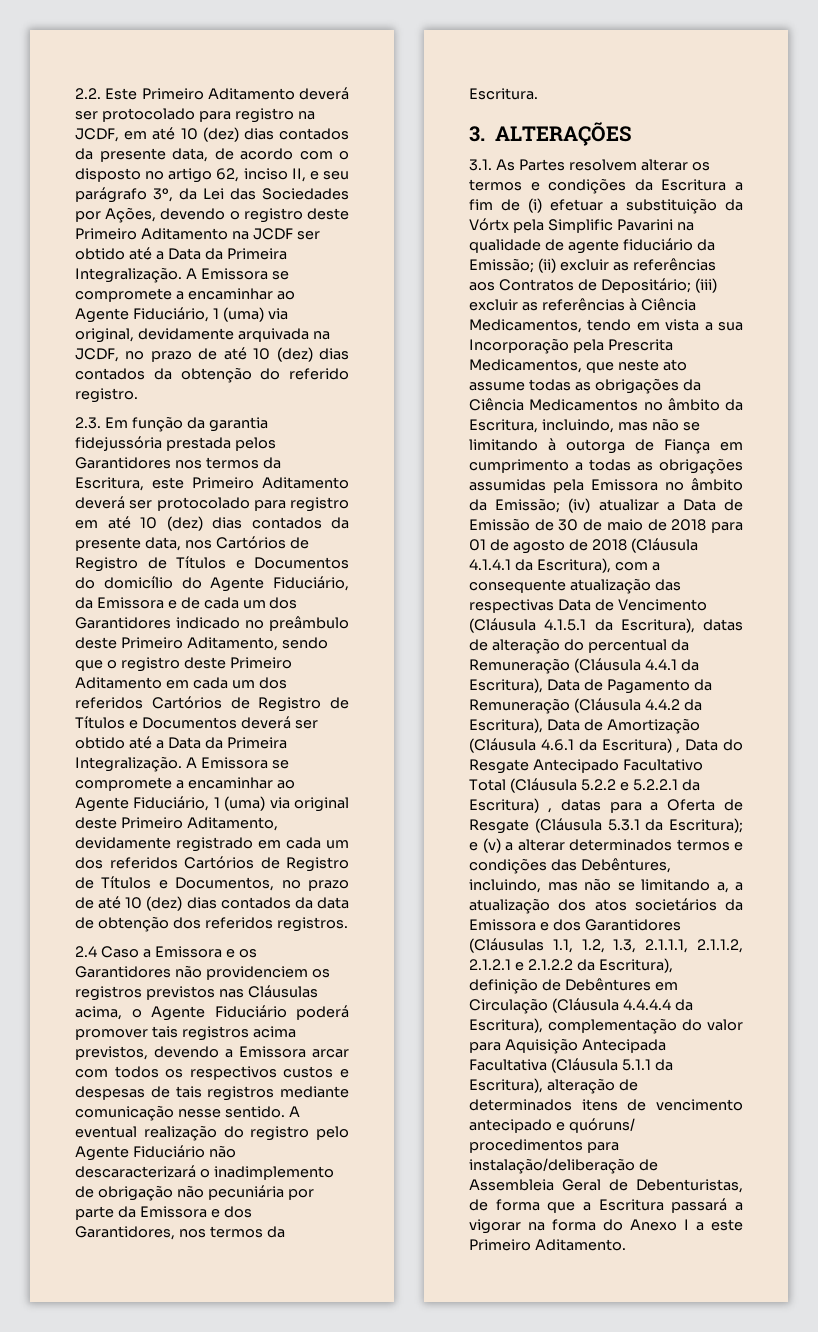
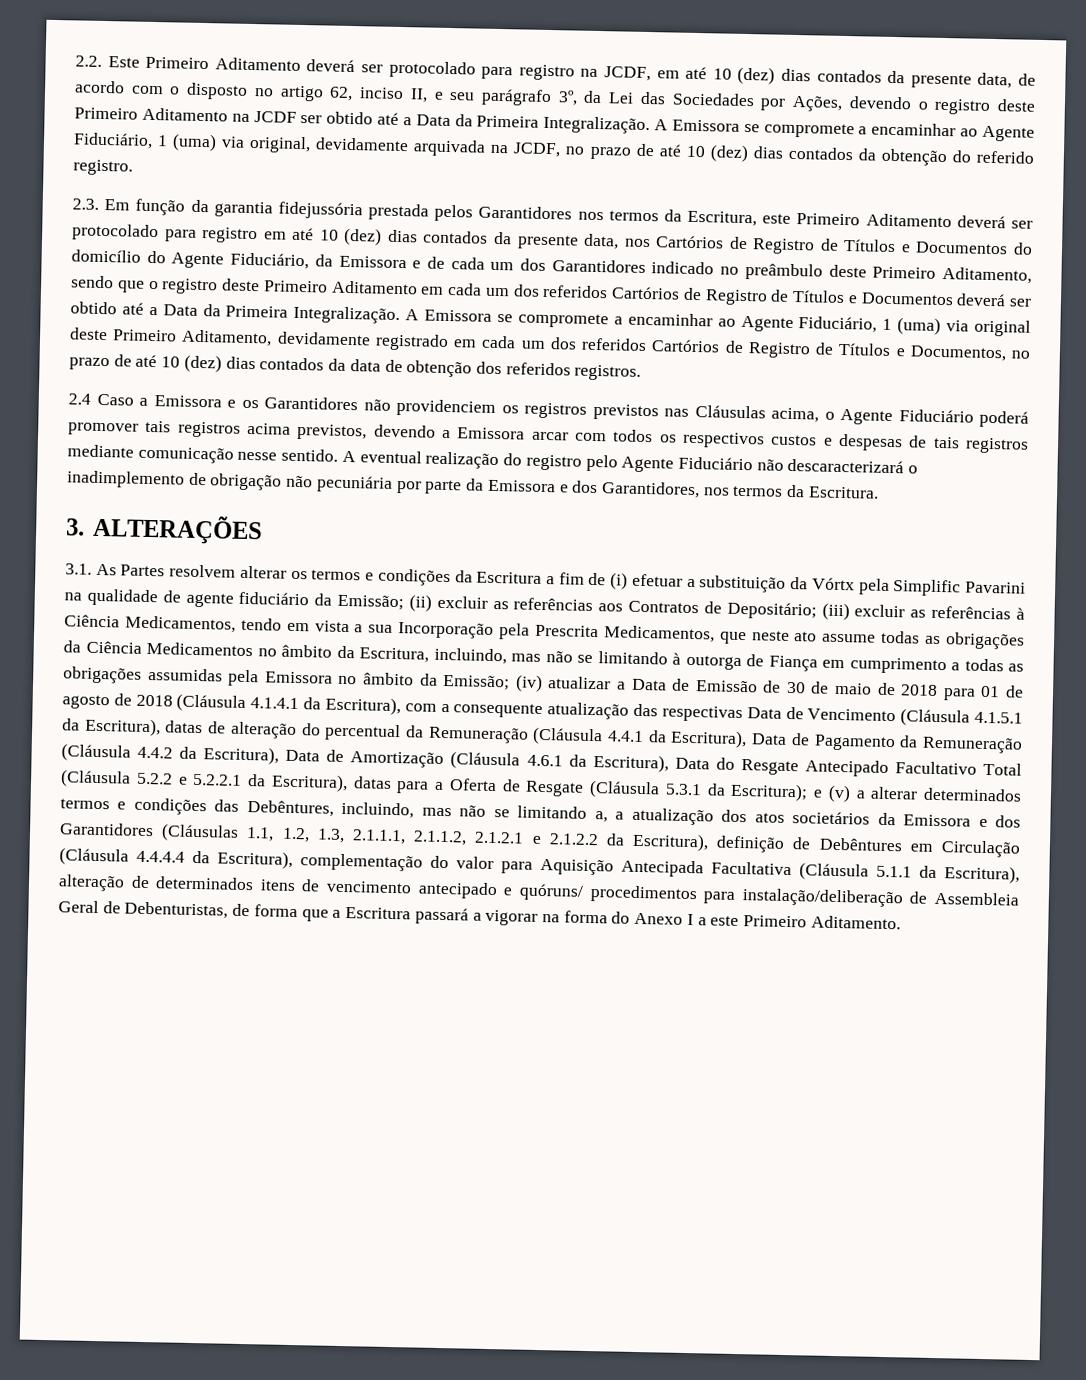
- (iv) atualizar a Data de Emissão de 30 de maio de 2018 para 01 de agosto de 2018 (Cláusula 4.1.4.1 da Escritura), com a consequente atualização das respectivas Data de Vencimento (Cláusula 4.1.5.1 da Escritura), datas de alteração do percentual da Remuneração (Cláusula 4.4.1 da Escritura), Data de Pagamento da Remuneração (Cláusula 4.4.2 da Escritura), Data de Amortização (Cláusula 4.6.1 da Escritura) , Data do Resgate Antecipado Facultativo Total (Cláusula 5.2.2 e 5.2.2.1 da Escritura) , datas para a Oferta de Resgate (Cláusula 5.3.1 da Escritura);
+ (iv) atualizar a Data de Emissão de 30 de maio de 2018 para 01 de agosto de 2018 (Cláusula 4.1.4.1 da Escritura), com a consequente atualização das respectivas Data de Vencimento (Cláusula 4.1.5.1 da Escritura), datas de alteração do percentual da Remuneração (Cláusula 4.4.1 da Escritura), Data de Pagamento da Remuneração (Cláusula 4.4.2 da Escritura), Data de Amortização (Cláusula 4.6.1 da Escritura), Data do Resgate Antecipado Facultativo Total (Cláusula 5.2.2 e 5.2.2.1 da Escritura), datas para a Oferta de Resgate (Cláusula 5.3.1 da Escritura);

